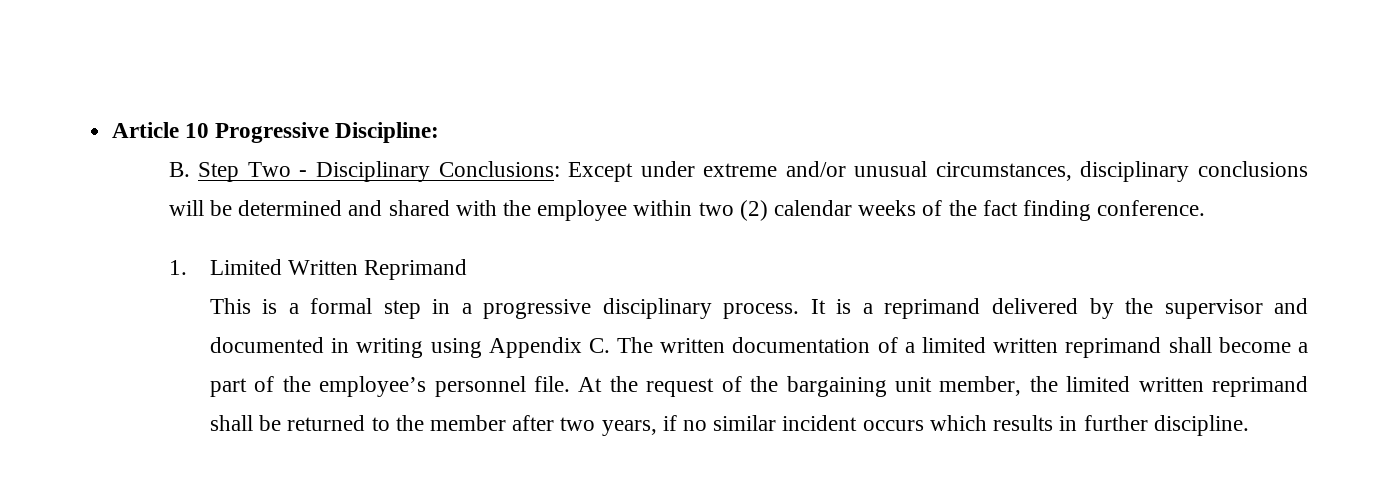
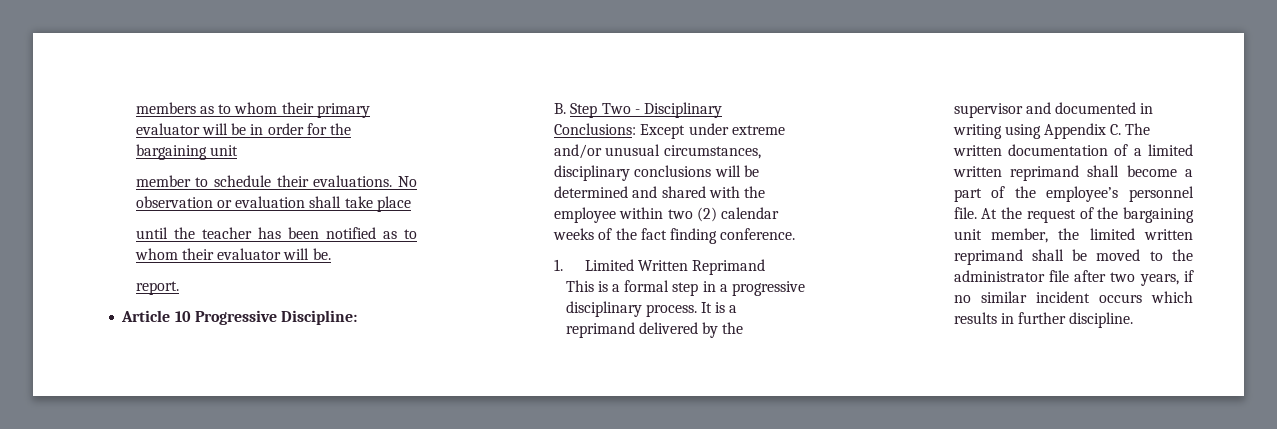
+ members as to whom their primary evaluator will be in order for the bargaining unit
+ member to schedule their evaluations. No observation or evaluation shall take place
+ until the teacher has been notified as to whom their evaluator will be.
+ report.
- At the request of the bargaining unit member, the limited written reprimand shall be returned to the member after two years, if no similar incident occurs which results in further discipline.
+ At the request of the bargaining unit member, the limited written reprimand shall be moved to the administrator file after two years, if no similar incident occurs which results in further discipline.

